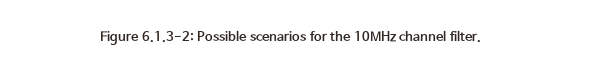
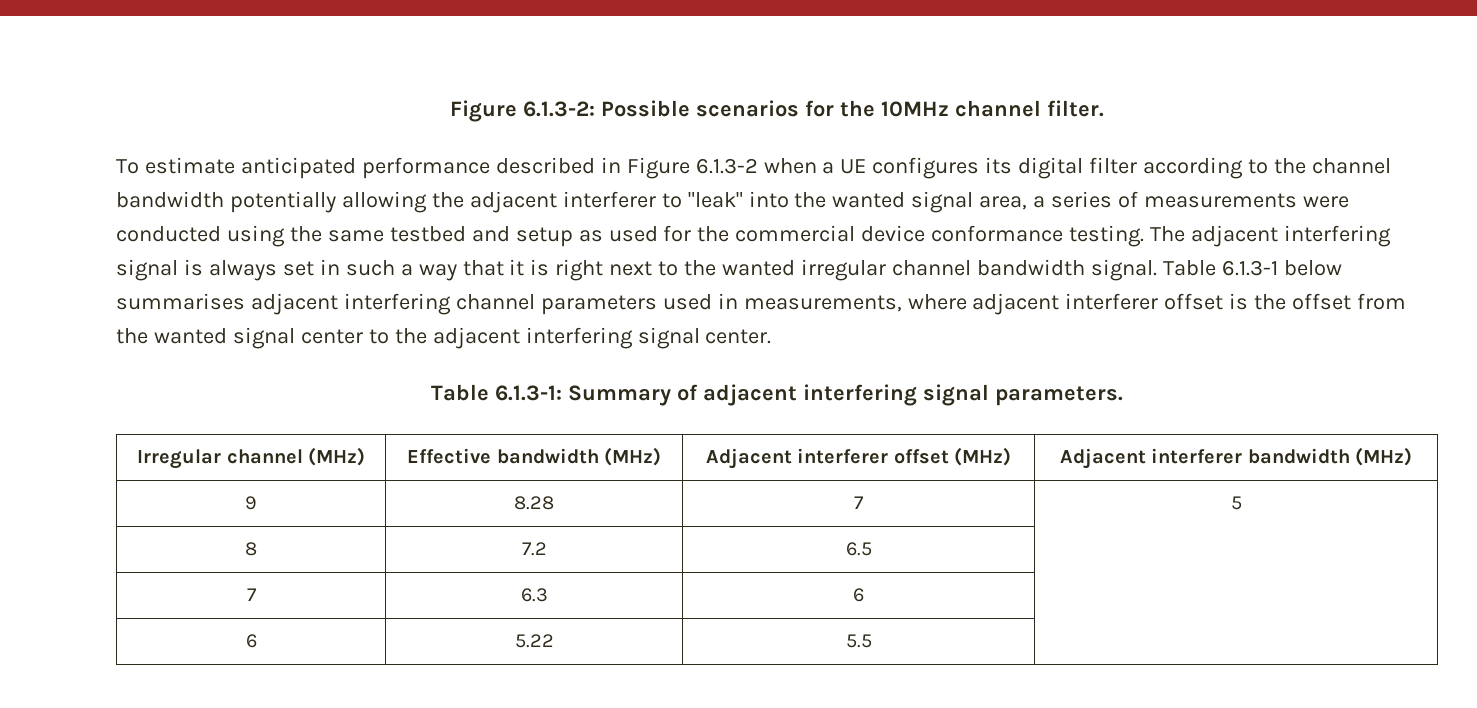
+ To estimate anticipated performance described in Figure 6.1.3-2 when a UE configures its digital filter according to the channel bandwidth potentially allowing the adjacent interferer to "leak" into the wanted signal area, a series of measurements were conducted using the same testbed and setup as used for the commercial device conformance testing. The adjacent interfering signal is always set in such a way that it is right next to the wanted irregular channel bandwidth signal. Table 6.1.3-1 below summarises adjacent interfering channel parameters used in measurements, where adjacent interferer offset is the offset from the wanted signal center to the adjacent interfering signal center.
+ Table 6.1.3-1: Summary of adjacent interfering signal parameters.
+ Irregular channel (MHz) | Effective bandwidth (MHz) | Adjacent interferer offset (MHz) | Adjacent interferer bandwidth (MHz)
+ 9 | 8.28 | 7 | 5
+ 8 | 7.2 | 6.5 |
+ 7 | 6.3 | 6 |
+ 6 | 5.22 | 5.5 |

